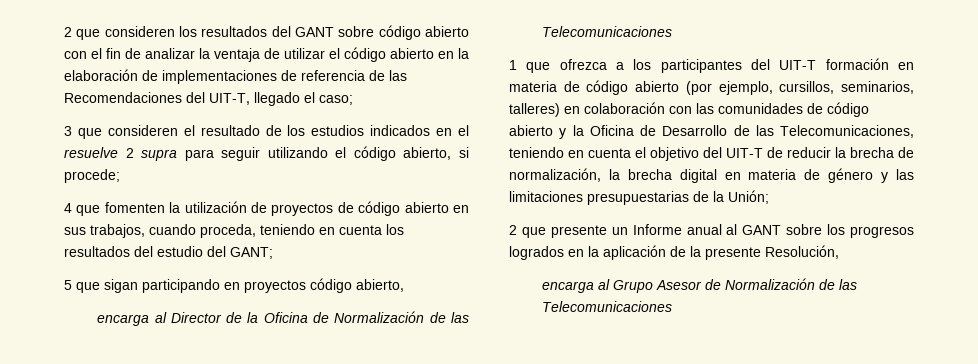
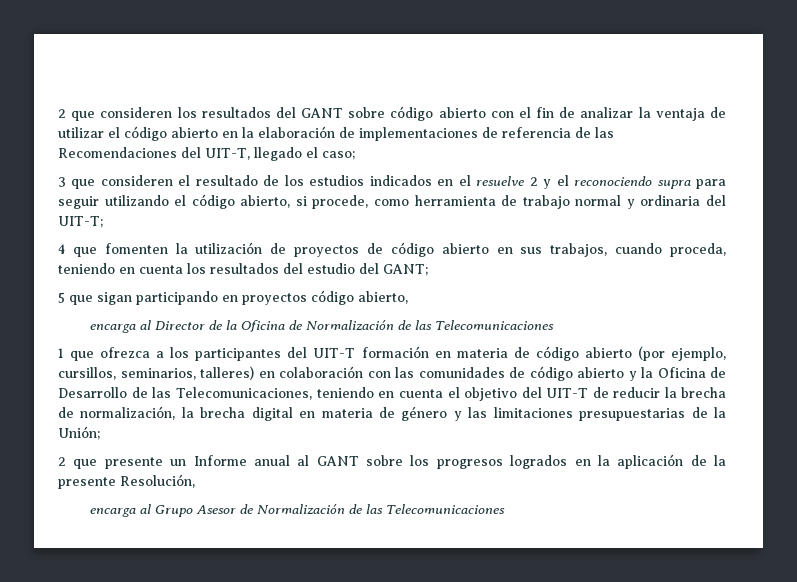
- 3 que consideren el resultado de los estudios indicados en el resuelve 2 supra para seguir utilizando el código abierto, si procede;
+ 3 que consideren el resultado de los estudios indicados en el resuelve 2 y el reconociendo supra para seguir utilizando el código abierto, si procede, como herramienta de trabajo normal y ordinaria del UIT-T;

